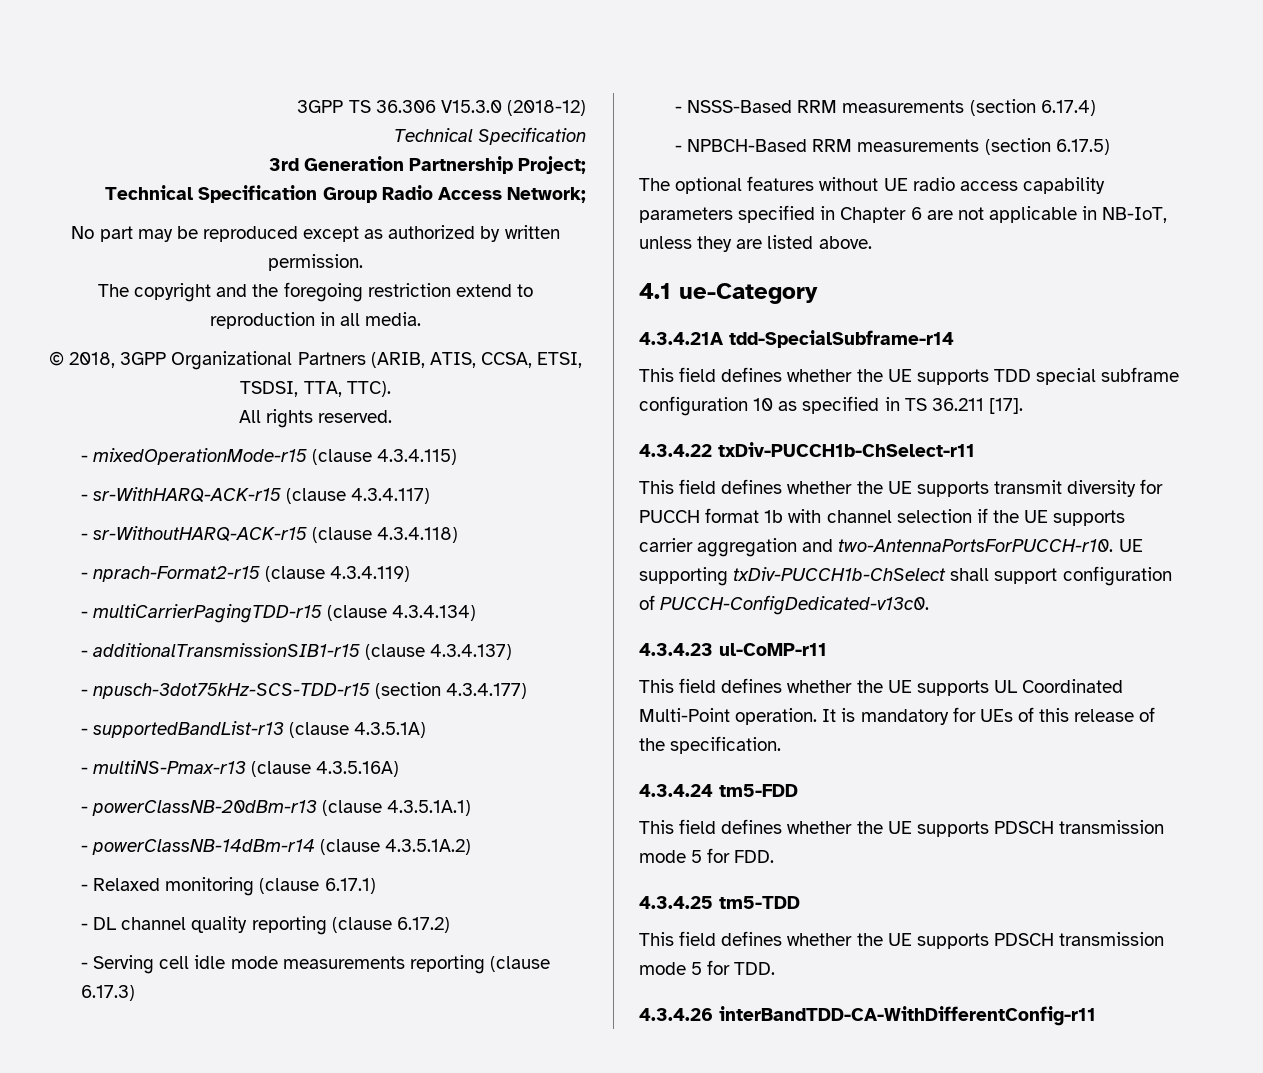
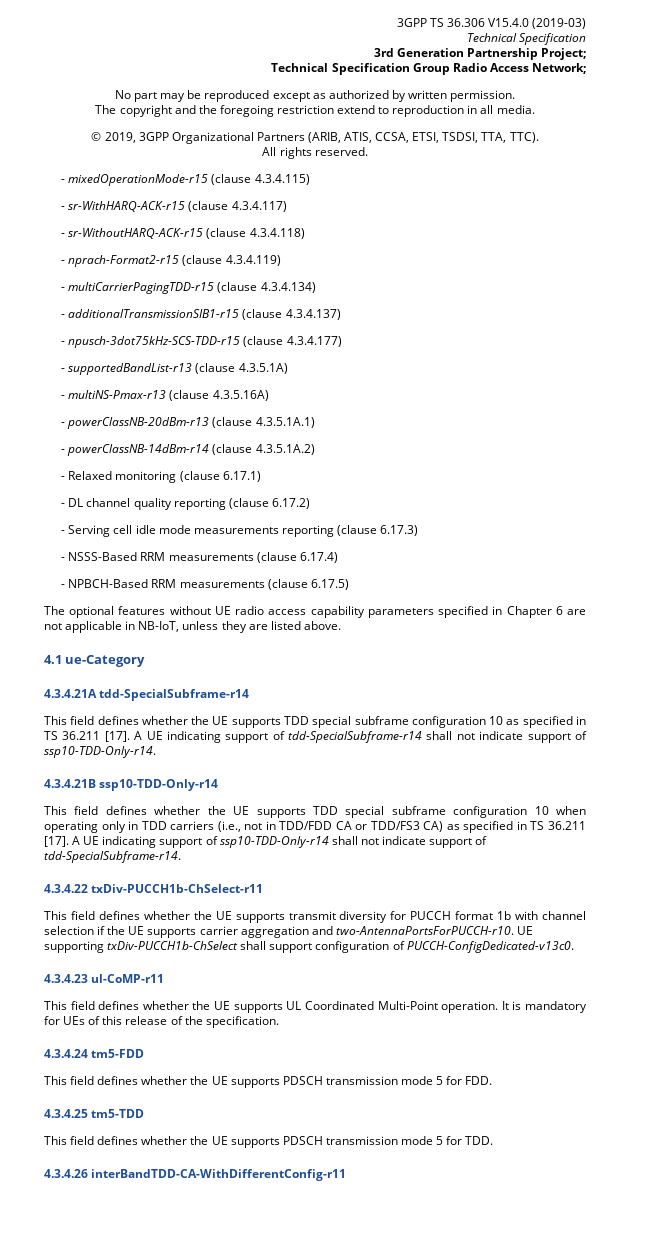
- 3GPP TS 36.306 V15.3.0 (2018-12)
+ 3GPP TS 36.306 V15.4.0 (2019-03)
- © 2018, 3GPP Organizational Partners (ARIB, ATIS, CCSA, ETSI, TSDSI, TTA, TTC).
+ © 2019, 3GPP Organizational Partners (ARIB, ATIS, CCSA, ETSI, TSDSI, TTA, TTC).
- - npusch-3dot75kHz-SCS-TDD-r15 (section 4.3.4.177)
+ - npusch-3dot75kHz-SCS-TDD-r15 (clause 4.3.4.177)
- - NSSS-Based RRM measurements (section 6.17.4)
+ - NSSS-Based RRM measurements (clause 6.17.4)
- - NPBCH-Based RRM measurements (section 6.17.5)
+ - NPBCH-Based RRM measurements (clause 6.17.5)
+ A UE indicating support of tdd-SpecialSubframe-r14 shall not indicate support of ssp10-TDD-Only-r14.
+ 4.3.4.21B ssp10-TDD-Only-r14
+ This field defines whether the UE supports TDD special subframe configuration 10 when operating only in TDD carriers (i.e., not in TDD/FDD CA or TDD/FS3 CA) as specified in TS 36.211 [17]. A UE indicating support of ssp10-TDD-Only-r14 shall not indicate support of tdd-SpecialSubframe-r14.

